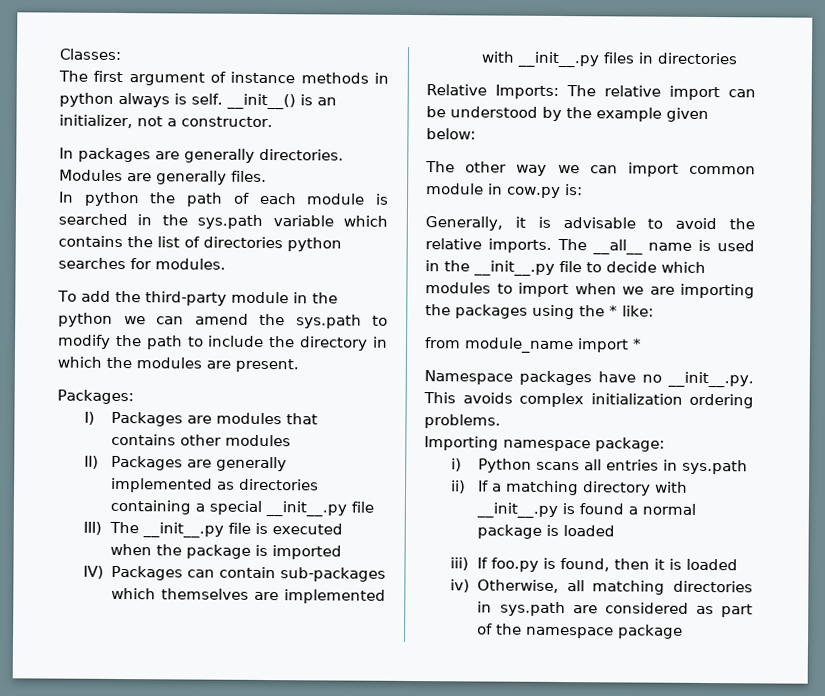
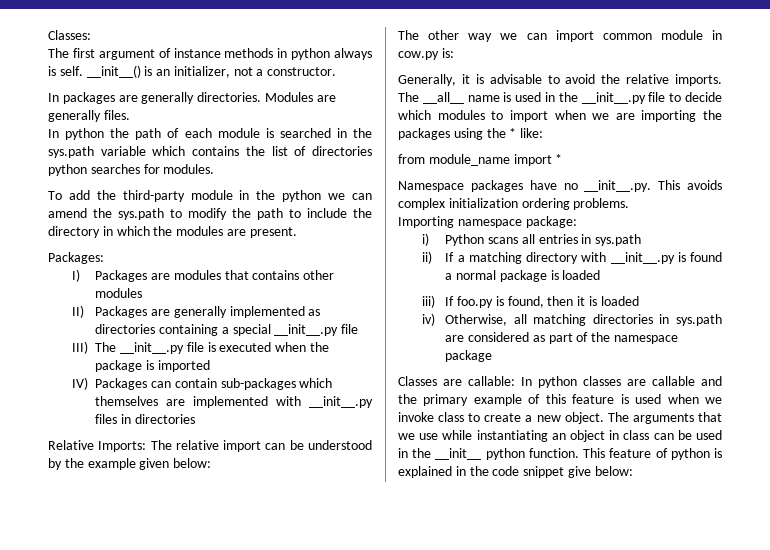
+ Classes are callable: In python classes are callable and the primary example of this feature is used when we invoke class to create a new object. The arguments that we use while instantiating an object in class can be used in the __init__ python function. This feature of python is explained in the code snippet give below:

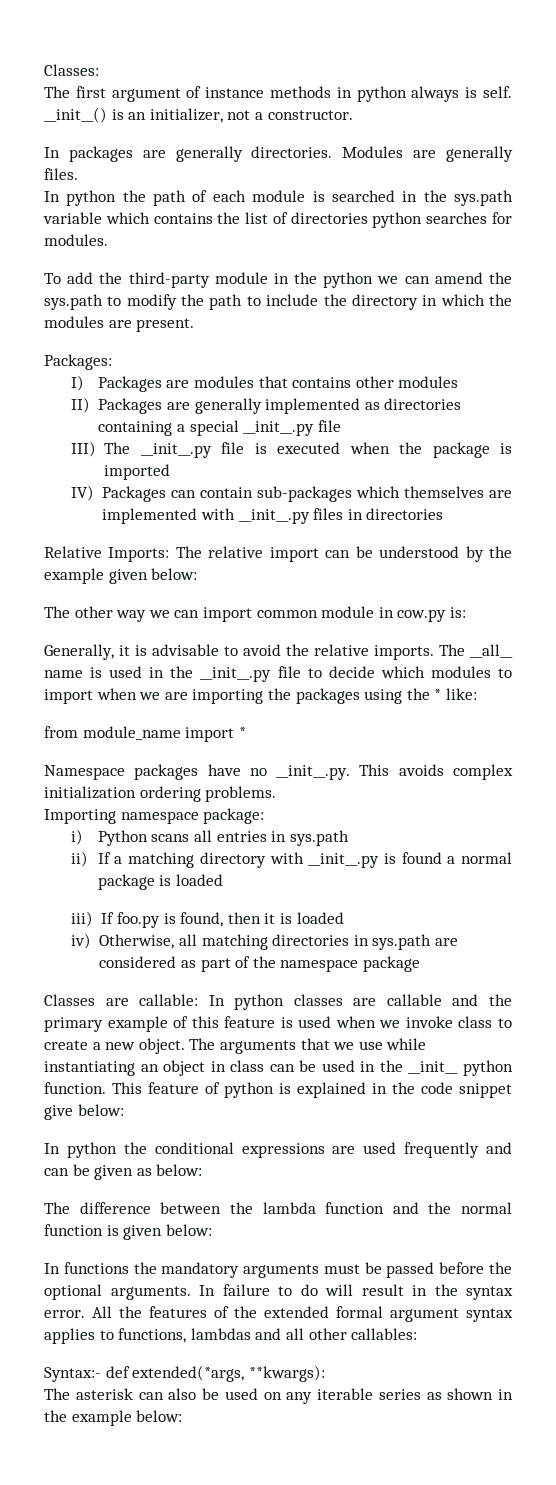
+ In python the conditional expressions are used frequently and can be given as below:
+ The difference between the lambda function and the normal function is given below:
+ In functions the mandatory arguments must be passed before the optional arguments. In failure to do will result in the syntax error. All the features of the extended formal argument syntax applies to functions, lambdas and all other callables:
+ Syntax:- def extended(*args, **kwargs):
+ The asterisk can also be used on any iterable series as shown in the example below:

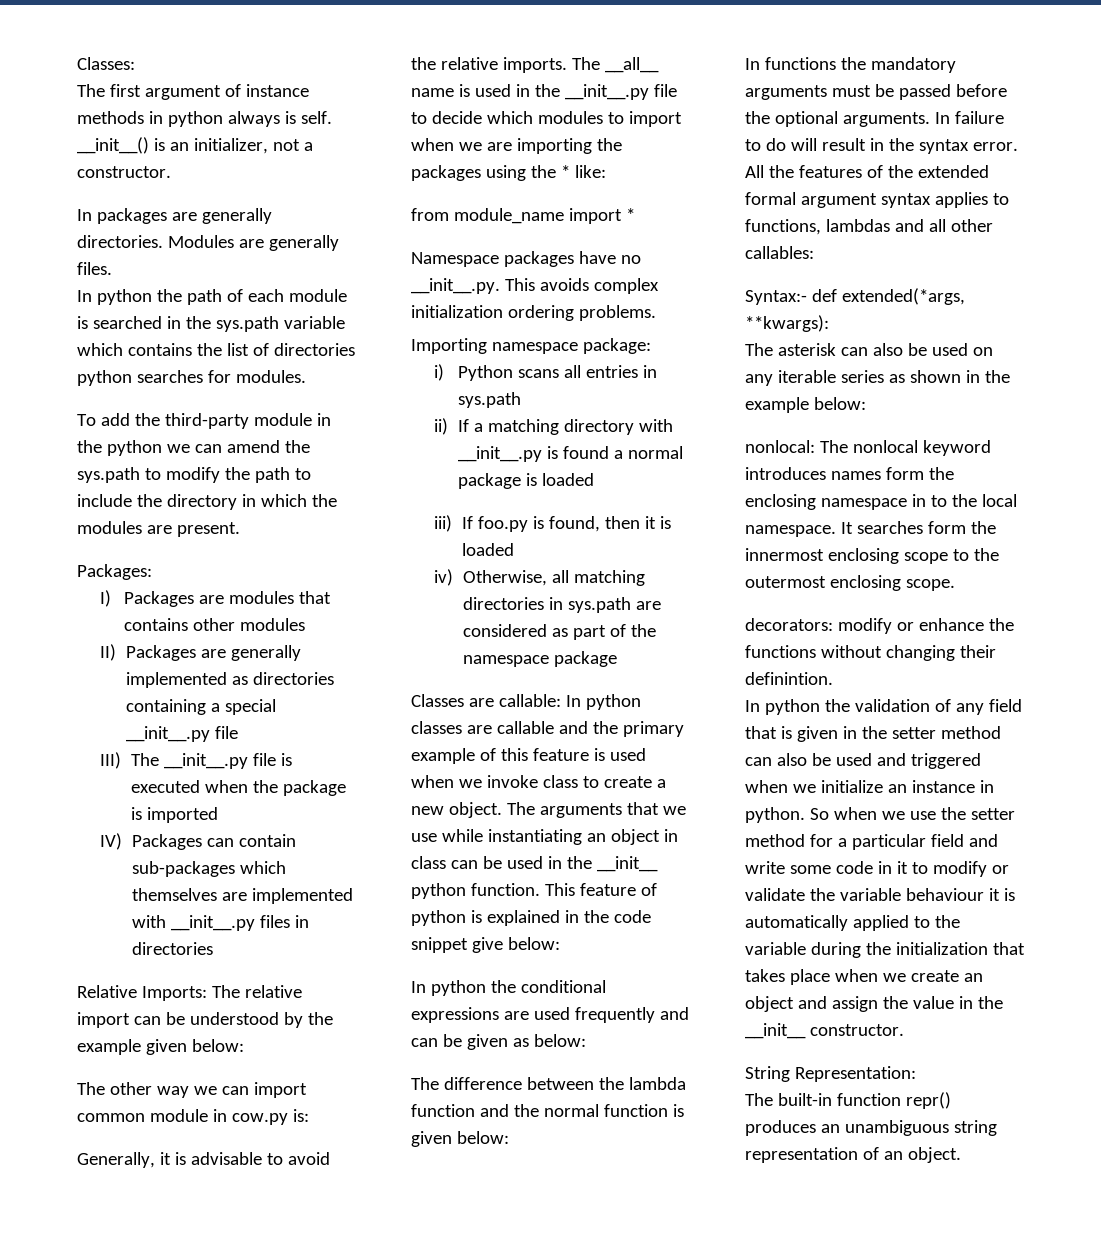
+ nonlocal: The nonlocal keyword introduces names form the enclosing namespace in to the local namespace. It searches form the innermost enclosing scope to the outermost enclosing scope.
+ decorators: modify or enhance the functions without changing their definintion.
+ In python the validation of any field that is given in the setter method can also be used and triggered when we initialize an instance in python. So when we use the setter method for a particular field and write some code in it to modify or validate the variable behaviour it is automatically applied to the variable during the initialization that takes place when we create an object and assign the value in the __init__ constructor.
+ String Representation:
+ The built-in function repr() produces an unambiguous string representation of an object.

